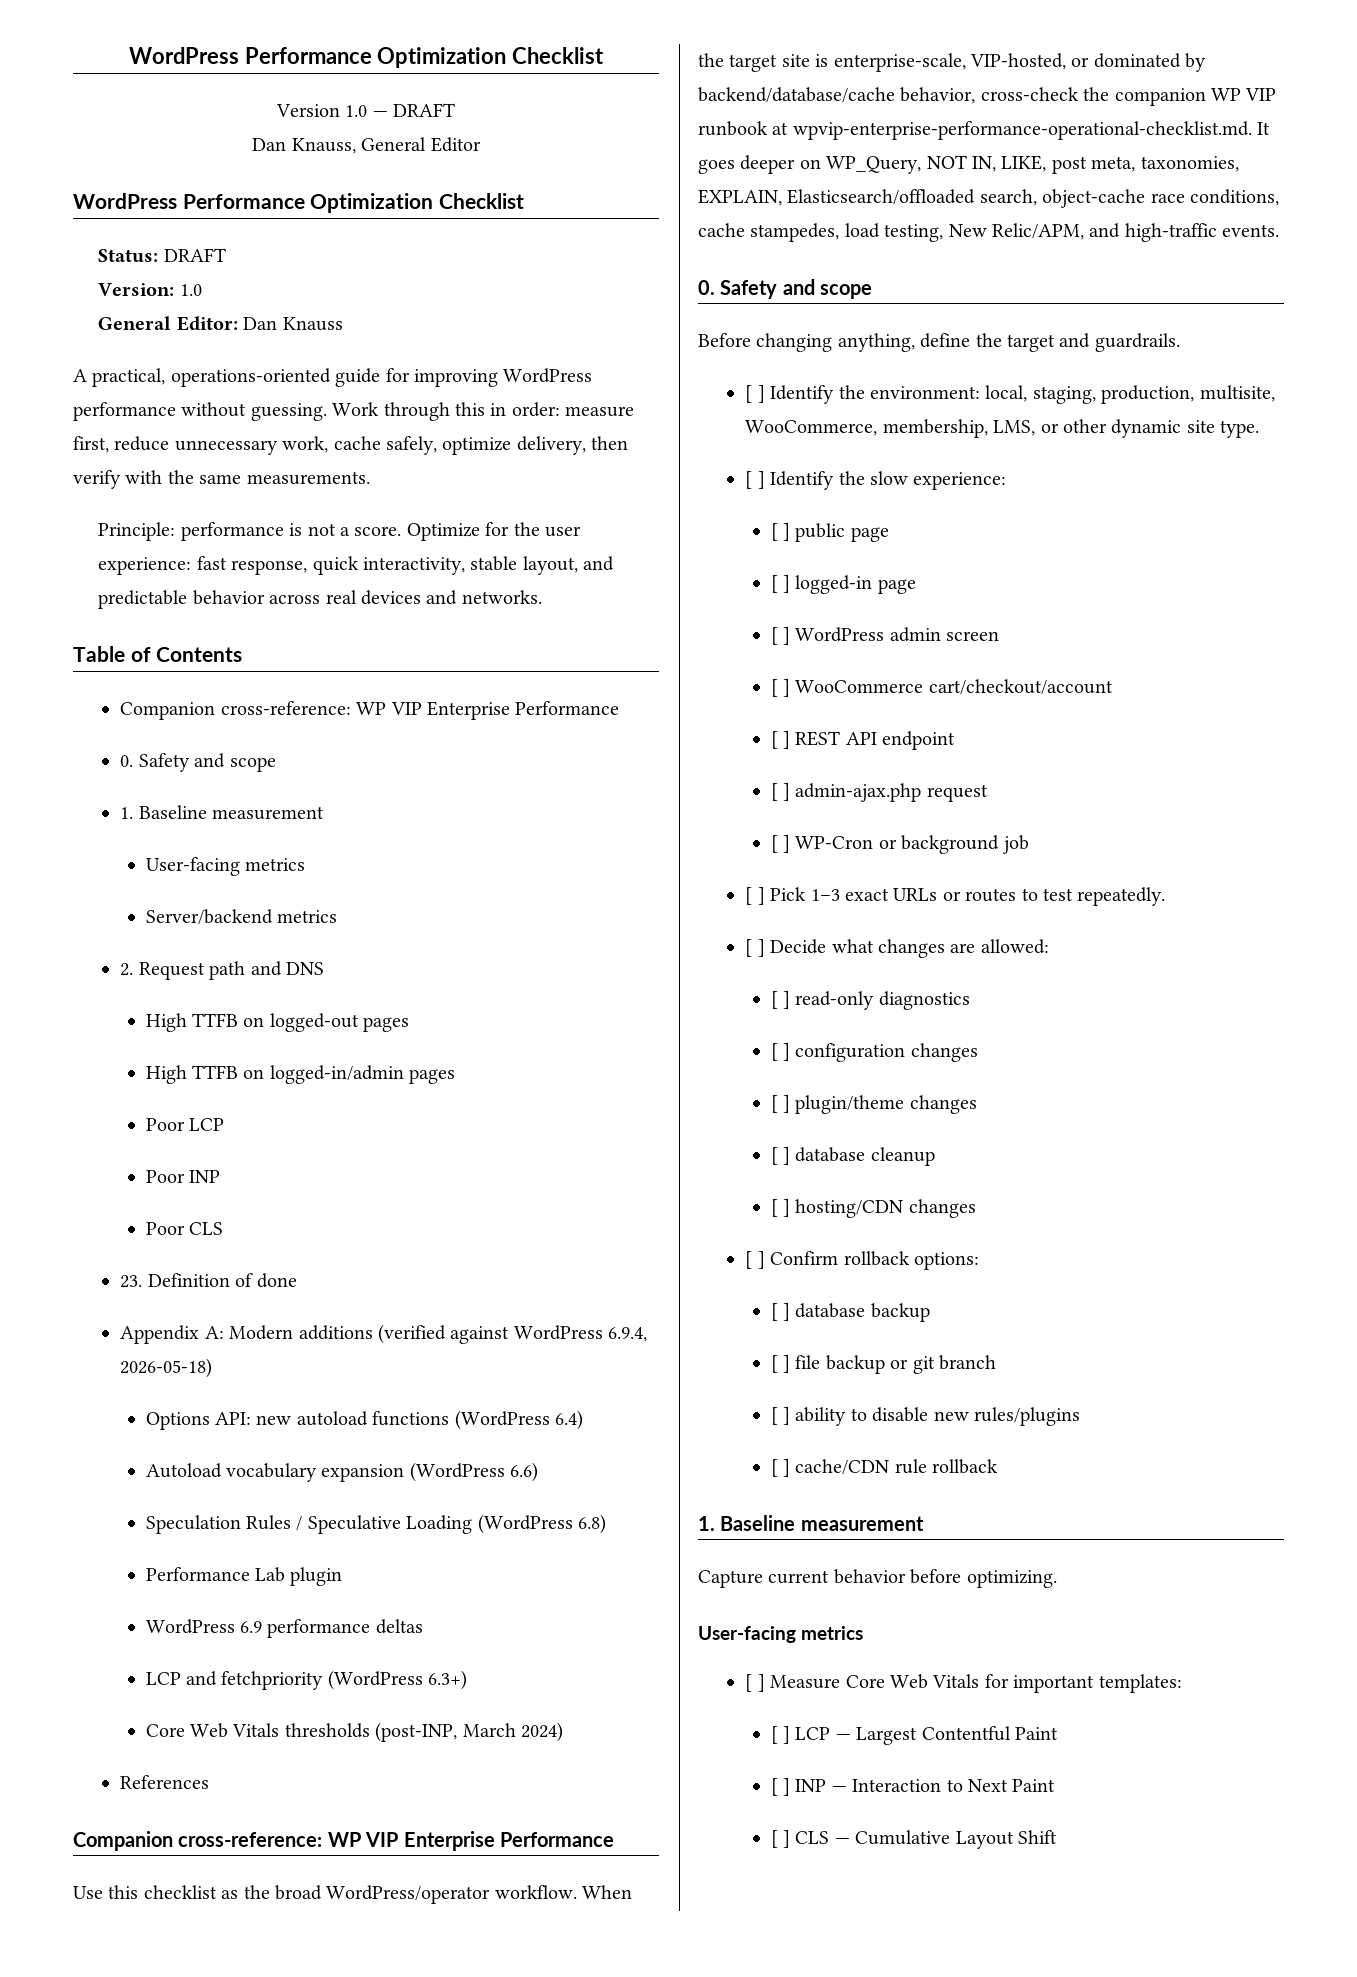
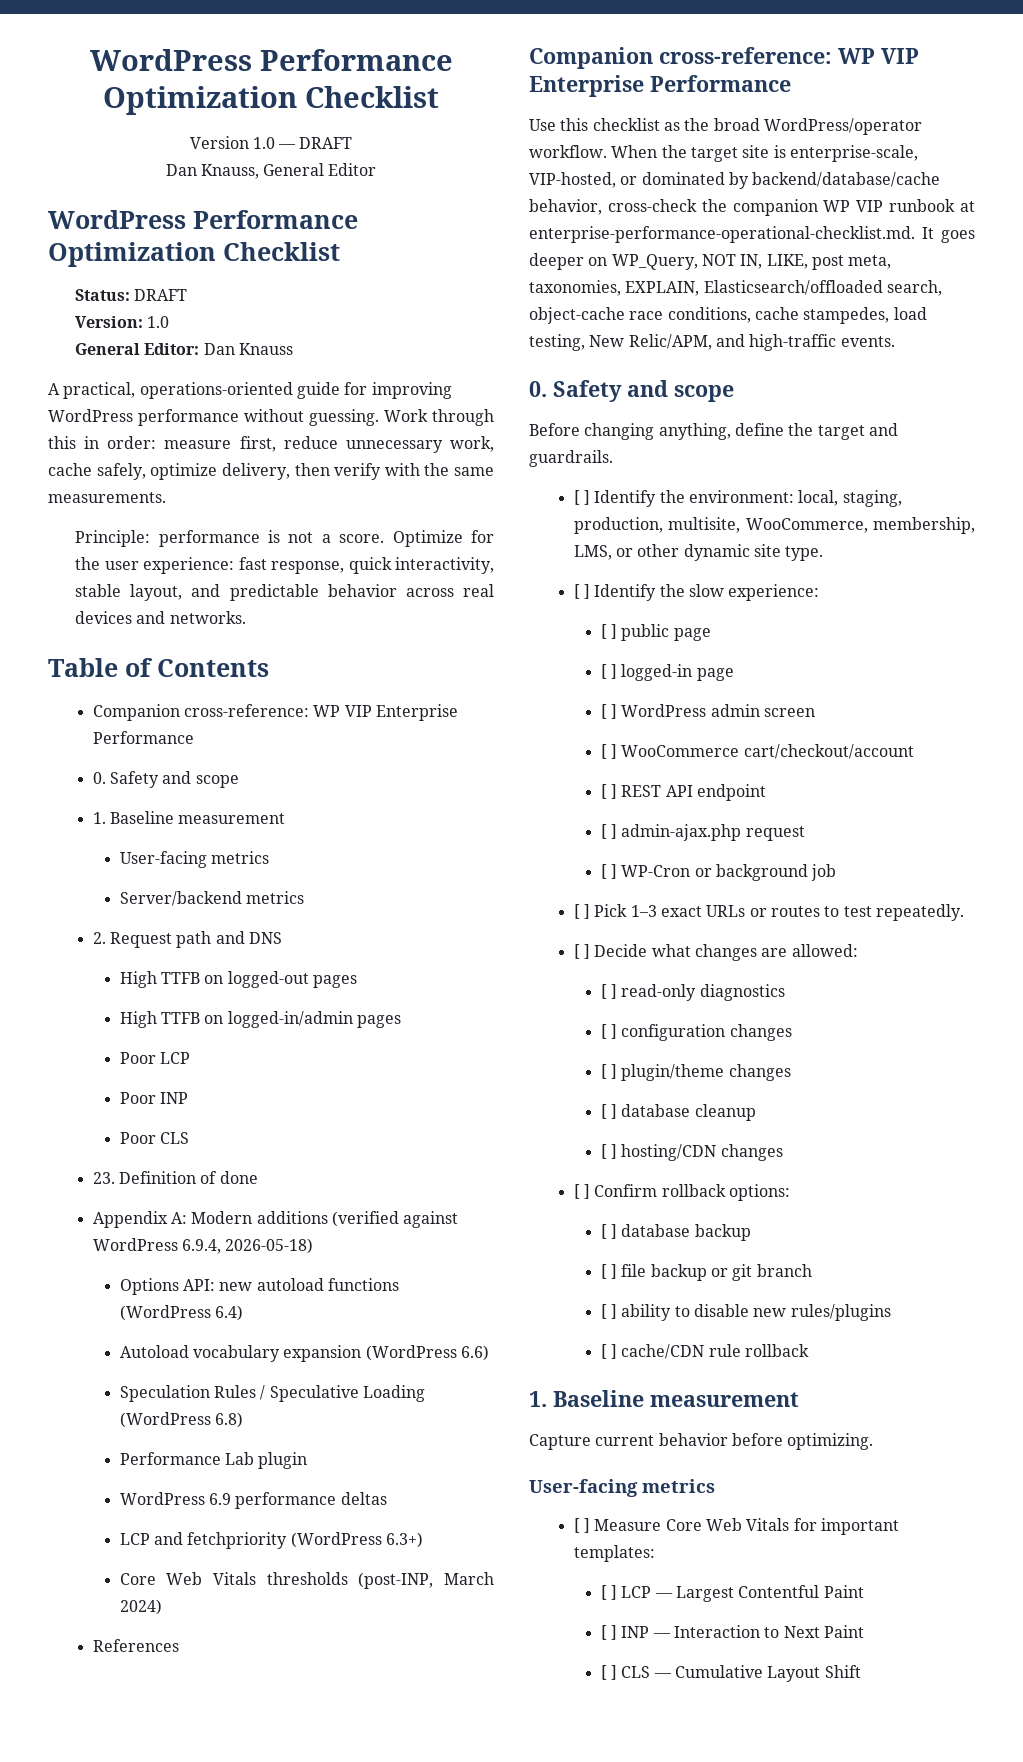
- When the target site is enterprise-scale, VIP-hosted, or dominated by backend/database/cache behavior, cross-check the companion WP VIP runbook at wpvip-enterprise-performance-operational-checklist.md. It goes deeper on WP_Query, NOT IN, LIKE, post meta, taxonomies, EXPLAIN, Elasticsearch/offloaded search, object-cache race conditions, cache stampedes, load testing, New Relic/APM, and high-traffic events.
+ When the target site is enterprise-scale, VIP-hosted, or dominated by backend/database/cache behavior, cross-check the companion WP VIP runbook at enterprise-performance-operational-checklist.md. It goes deeper on WP_Query, NOT IN, LIKE, post meta, taxonomies, EXPLAIN, Elasticsearch/offloaded search, object-cache race conditions, cache stampedes, load testing, New Relic/APM, and high-traffic events.

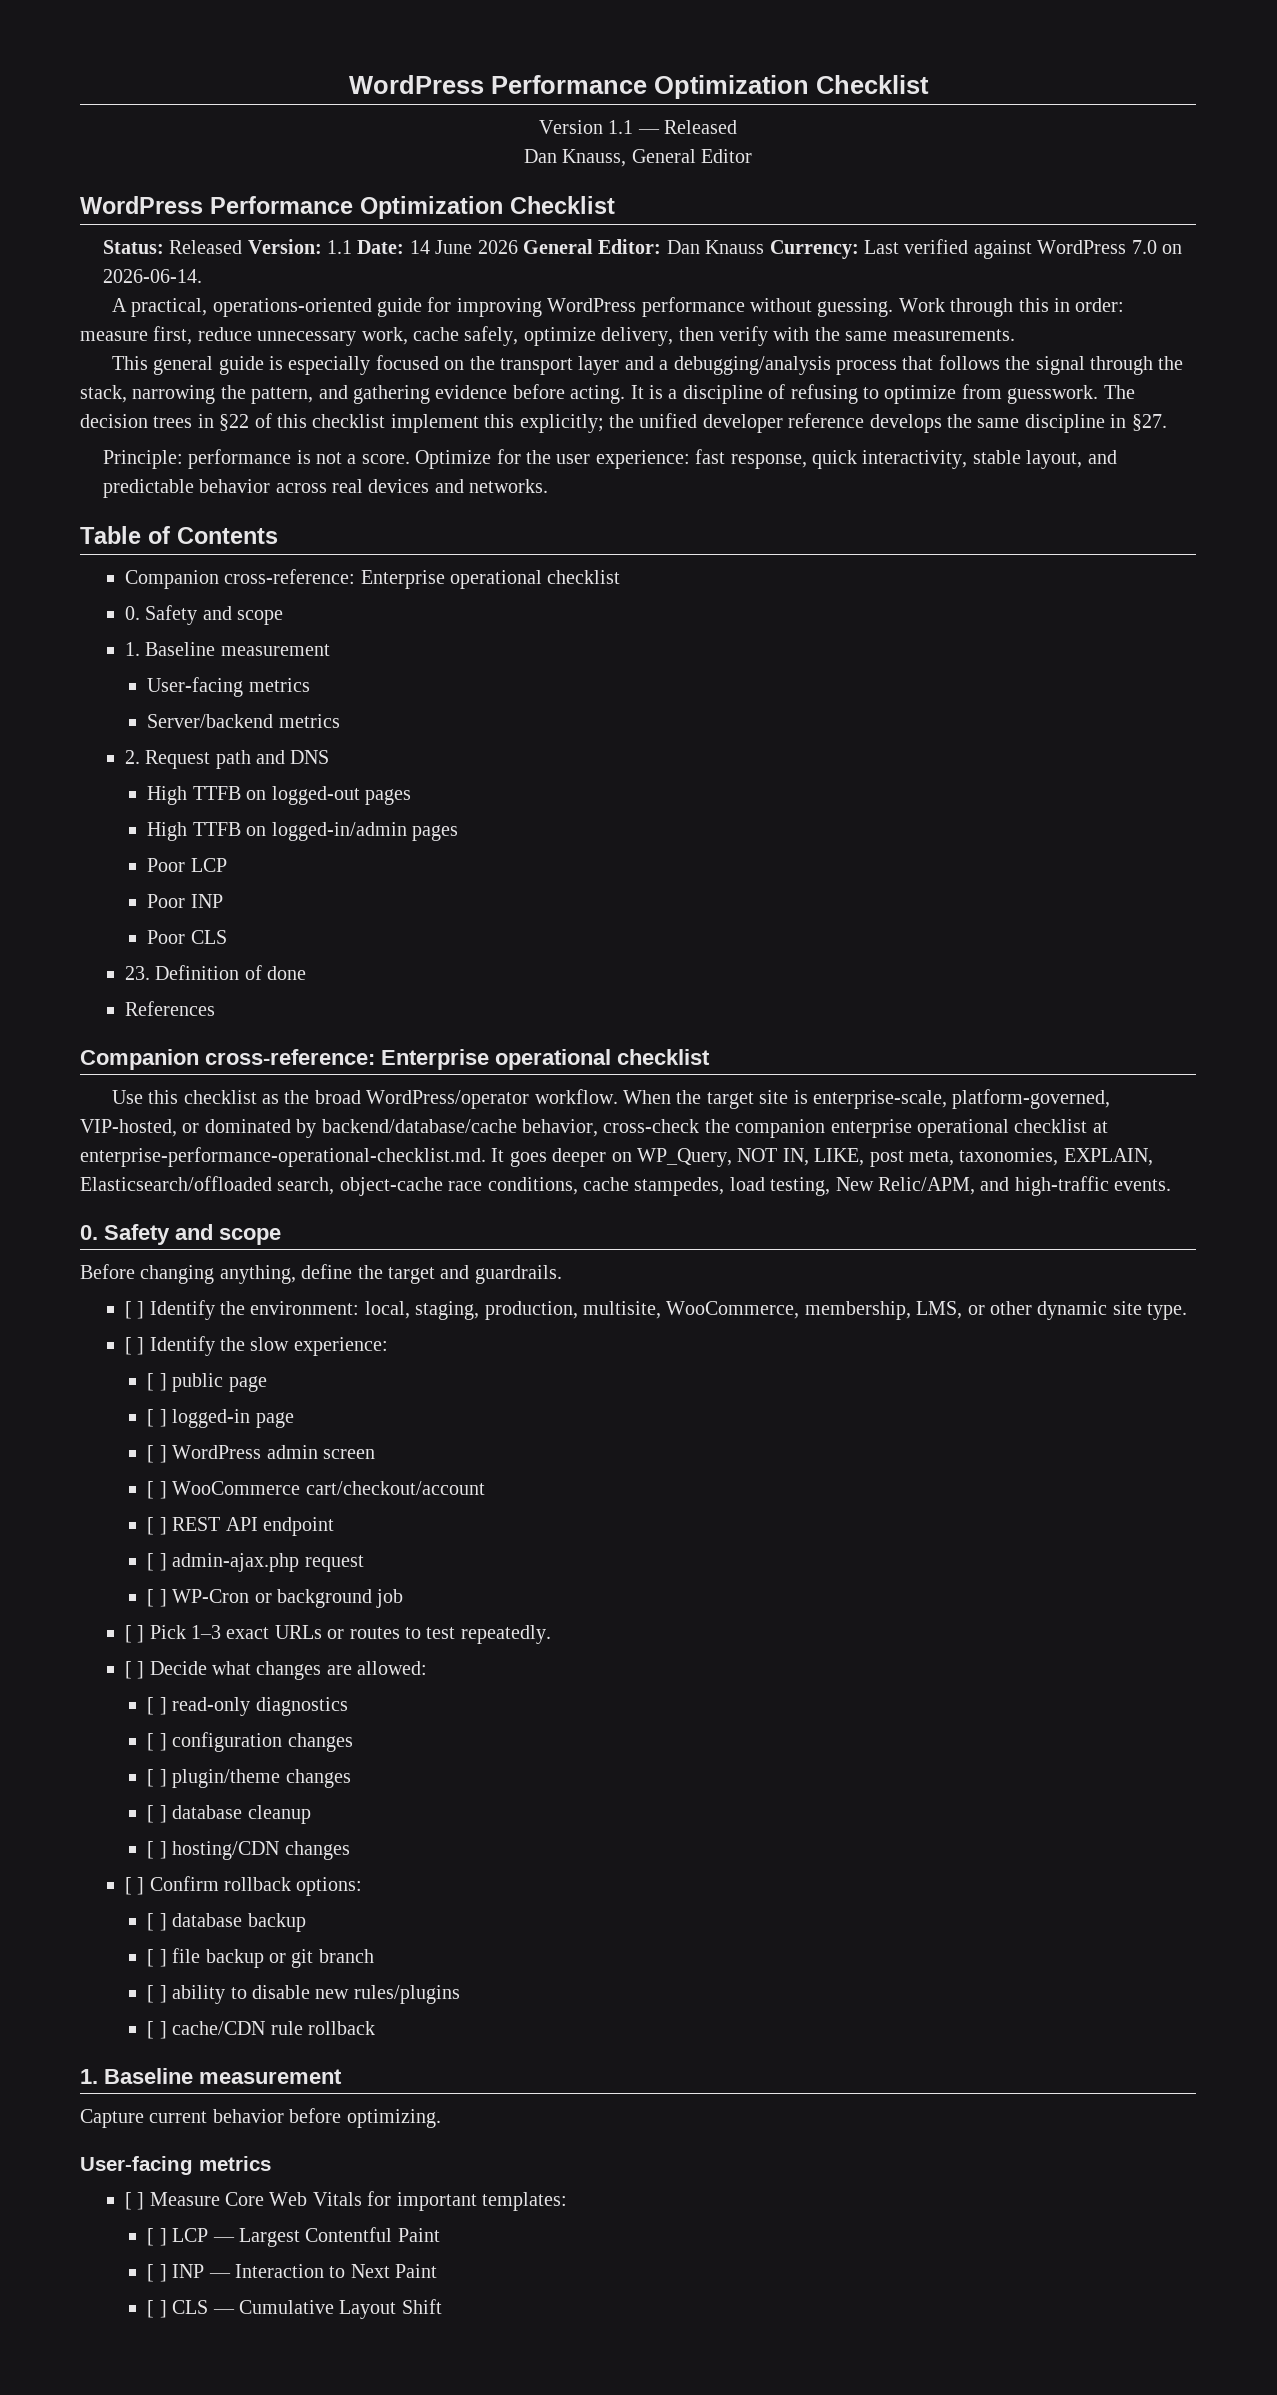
- Version 1.0 — DRAFT
+ Version 1.1 — Released
- Status: DRAFT
- Version: 1.0
- General Editor: Dan Knauss
+ Status: Released Version: 1.1 Date: 14 June 2026 General Editor: Dan Knauss Currency: Last verified against WordPress 7.0 on 2026-06-14.
+ This general guide is especially focused on the transport layer and a debugging/analysis process that follows the signal through the stack, narrowing the pattern, and gathering evidence before acting. It is a discipline of refusing to optimize from guesswork. The decision trees in §22 of this checklist implement this explicitly; the unified developer reference develops the same discipline in §27.
  Table of Contents
- Companion cross-reference: WP VIP Enterprise Performance
+ Companion cross-reference: Enterprise operational checklist
- Appendix A: Modern additions (verified against WordPress 6.9.4, 2026-05-18)
- Options API: new autoload functions (WordPress 6.4)
- Autoload vocabulary expansion (WordPress 6.6)
- Speculation Rules / Speculative Loading (WordPress 6.8)
- Performance Lab plugin
- WordPress 6.9 performance deltas
- LCP and fetchpriority (WordPress 6.3+)
- Core Web Vitals thresholds (post-INP, March 2024)
  References
- Companion cross-reference: WP VIP Enterprise Performance
+ Companion cross-reference: Enterprise operational checklist
- When the target site is enterprise-scale, VIP-hosted, or dominated by backend/database/cache behavior, cross-check the companion WP VIP runbook at enterprise-performance-operational-checklist.md. It goes deeper on WP_Query, NOT IN, LIKE, post meta, taxonomies, EXPLAIN, Elasticsearch/offloaded search, object-cache race conditions, cache stampedes, load testing, New Relic/APM, and high-traffic events.
+ When the target site is enterprise-scale, platform-governed, VIP-hosted, or dominated by backend/database/cache behavior, cross-check the companion enterprise operational checklist at enterprise-performance-operational-checklist.md. It goes deeper on WP_Query, NOT IN, LIKE, post meta, taxonomies, EXPLAIN, Elasticsearch/offloaded search, object-cache race conditions, cache stampedes, load testing, New Relic/APM, and high-traffic events.

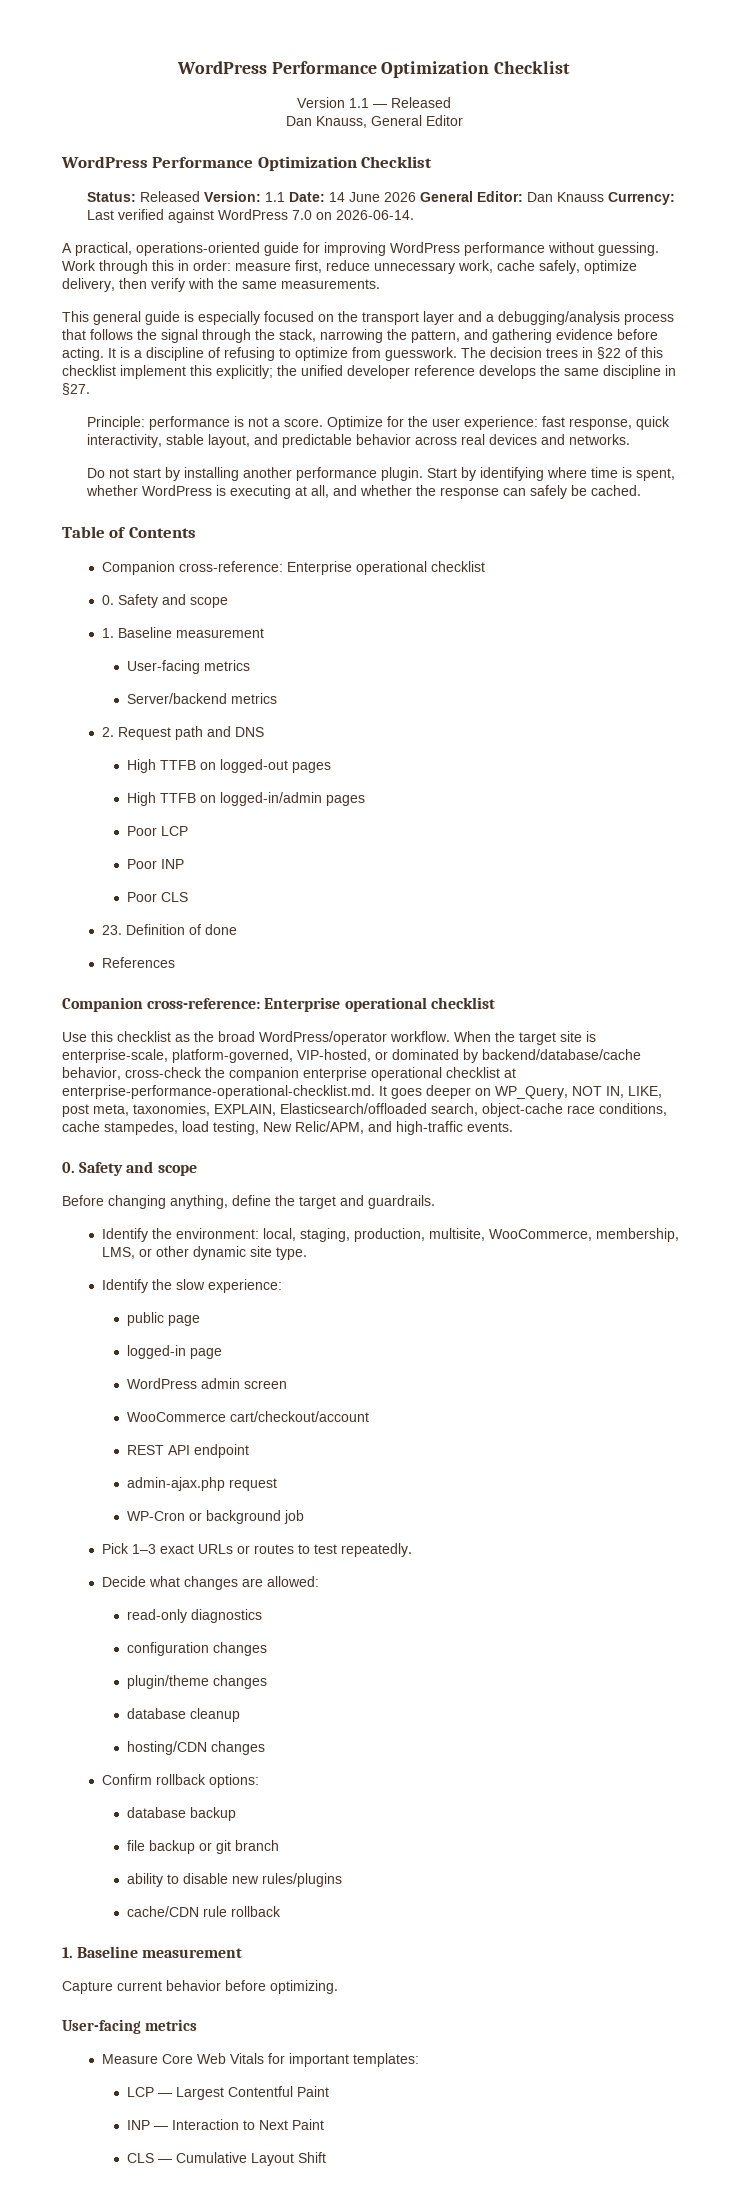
+ Do not start by installing another performance plugin. Start by identifying where time is spent, whether WordPress is executing at all, and whether the response can safely be cached.
- [ ] Identify the environment: local, staging, production, multisite, WooCommerce, membership, LMS, or other dynamic site type.
+ Identify the environment: local, staging, production, multisite, WooCommerce, membership, LMS, or other dynamic site type.
- [ ] Identify the slow experience:
+ Identify the slow experience:
- [ ] public page
+ public page
- [ ] logged-in page
+ logged-in page
- [ ] WordPress admin screen
+ WordPress admin screen
- [ ] WooCommerce cart/checkout/account
+ WooCommerce cart/checkout/account
- [ ] REST API endpoint
+ REST API endpoint
- [ ] admin-ajax.php request
+ admin-ajax.php request
- [ ] WP-Cron or background job
+ WP-Cron or background job
- [ ] Pick 1–3 exact URLs or routes to test repeatedly.
+ Pick 1–3 exact URLs or routes to test repeatedly.
- [ ] Decide what changes are allowed:
+ Decide what changes are allowed:
- [ ] read-only diagnostics
+ read-only diagnostics
- [ ] configuration changes
+ configuration changes
- [ ] plugin/theme changes
+ plugin/theme changes
- [ ] database cleanup
+ database cleanup
- [ ] hosting/CDN changes
+ hosting/CDN changes
- [ ] Confirm rollback options:
+ Confirm rollback options:
- [ ] database backup
+ database backup
- [ ] file backup or git branch
+ file backup or git branch
- [ ] ability to disable new rules/plugins
+ ability to disable new rules/plugins
- [ ] cache/CDN rule rollback
+ cache/CDN rule rollback
- [ ] Measure Core Web Vitals for important templates:
+ Measure Core Web Vitals for important templates:
- [ ] LCP — Largest Contentful Paint
+ LCP — Largest Contentful Paint
- [ ] INP — Interaction to Next Paint
+ INP — Interaction to Next Paint
- [ ] CLS — Cumulative Layout Shift
+ CLS — Cumulative Layout Shift

